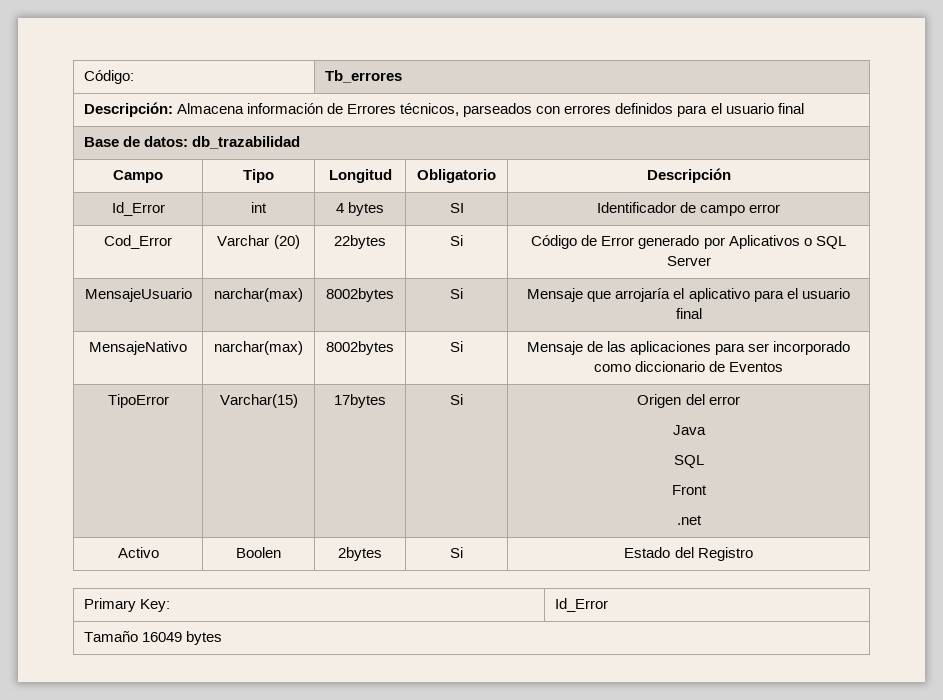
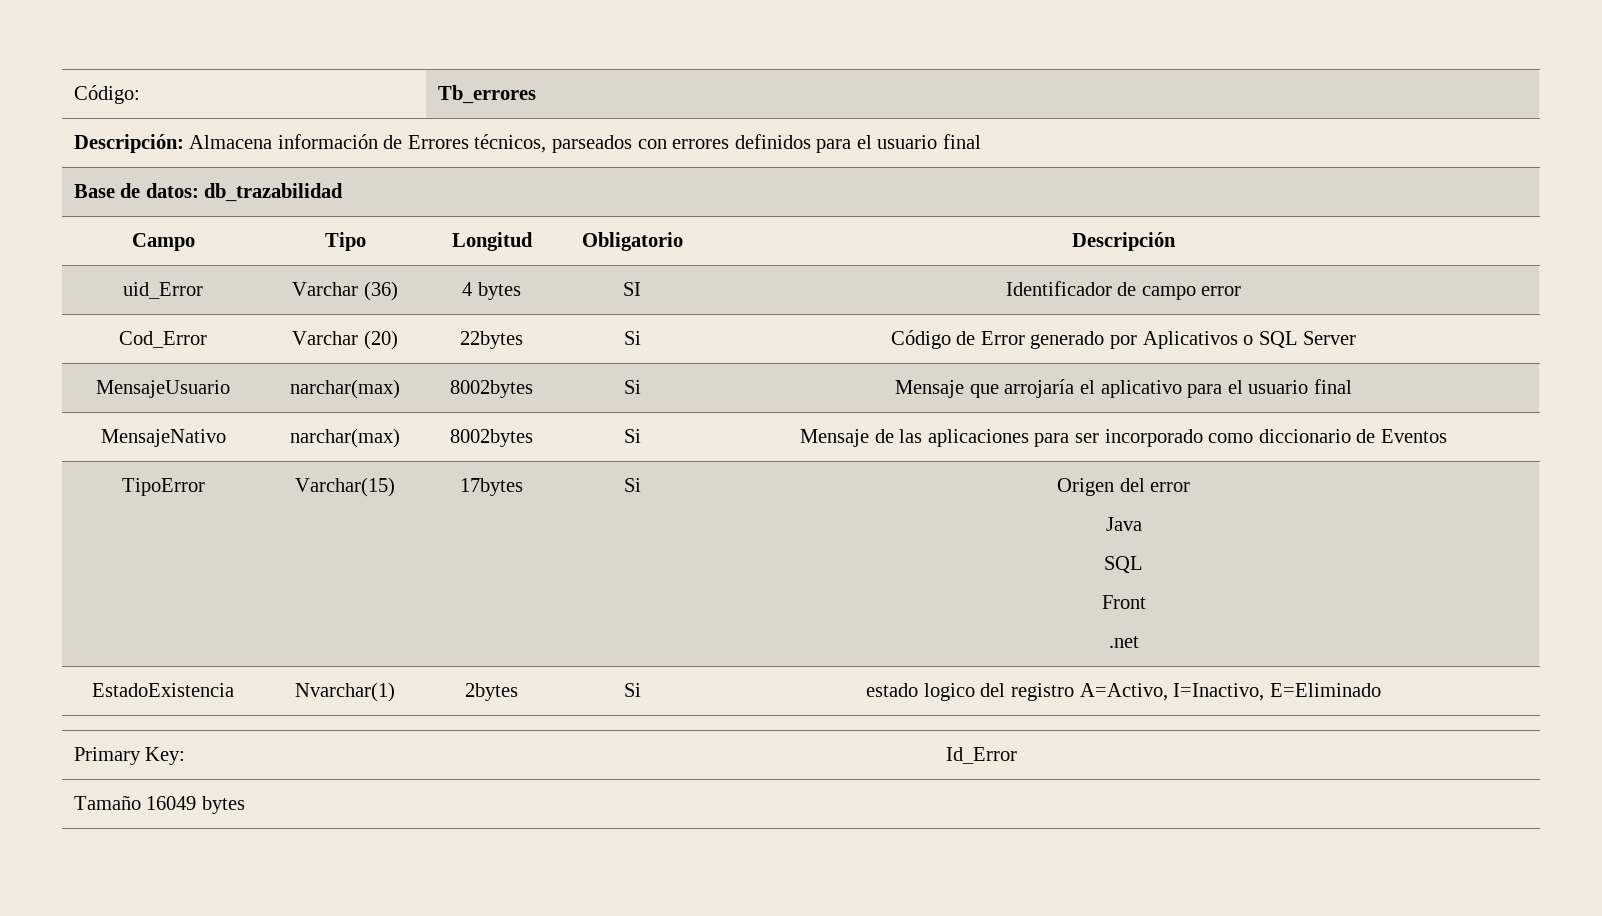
- Id_Error | int | 4 bytes | SI | Identificador de campo error
+ uid_Error | Varchar (36) | 4 bytes | SI | Identificador de campo error
- Activo | Boolen | 2bytes | Si | Estado del Registro
+ EstadoExistencia | Nvarchar(1) | 2bytes | Si | estado logico del registro A=Activo, I=Inactivo, E=Eliminado

